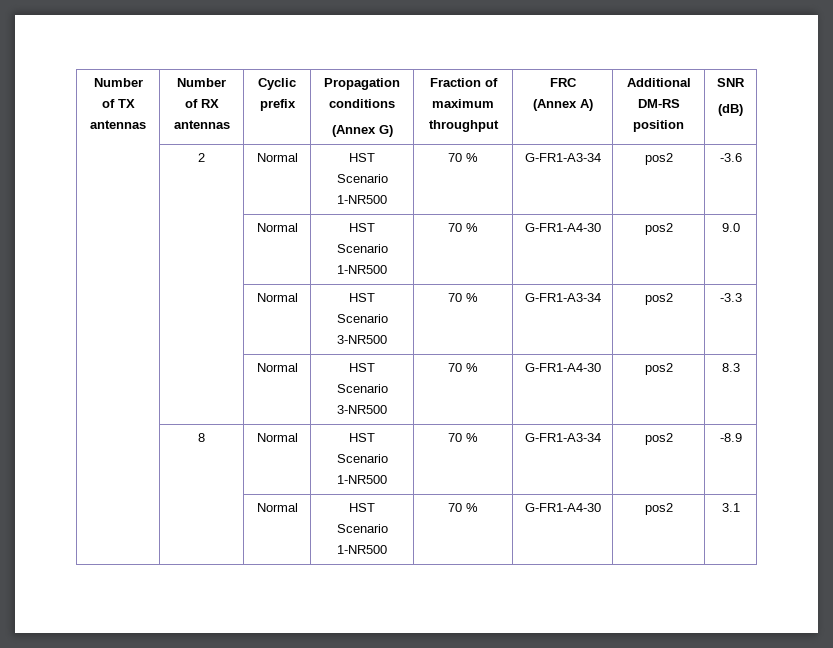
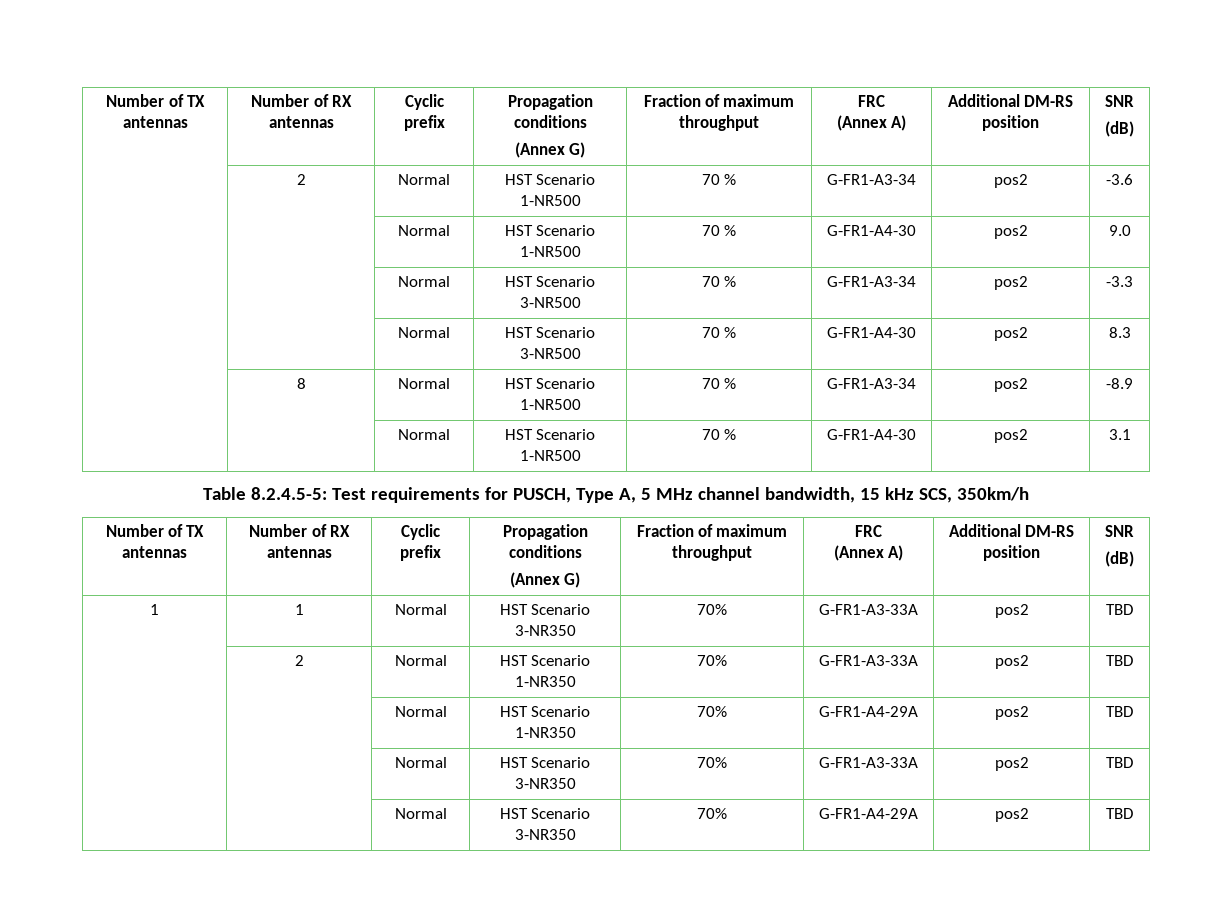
+ Table 8.2.4.5-5: Test requirements for PUSCH, Type A, 5 MHz channel bandwidth, 15 kHz SCS, 350km/h
+ Number of TX antennas | Number of RX antennas | Cyclic prefix | Propagation conditions
+ (Annex G) | Fraction of maximum throughput | FRC
+ (Annex A) | Additional DM-RS position | SNR
+ (dB)
+ 1 | 1 | Normal | HST Scenario 3-NR350 | 70% | G-FR1-A3-33A | pos2 | TBD
+ | 2 | Normal | HST Scenario 1-NR350 | 70% | G-FR1-A3-33A | pos2 | TBD
+ | | Normal | HST Scenario 1-NR350 | 70% | G-FR1-A4-29A | pos2 | TBD
+ | | Normal | HST Scenario 3-NR350 | 70% | G-FR1-A3-33A | pos2 | TBD
+ | | Normal | HST Scenario 3-NR350 | 70% | G-FR1-A4-29A | pos2 | TBD

